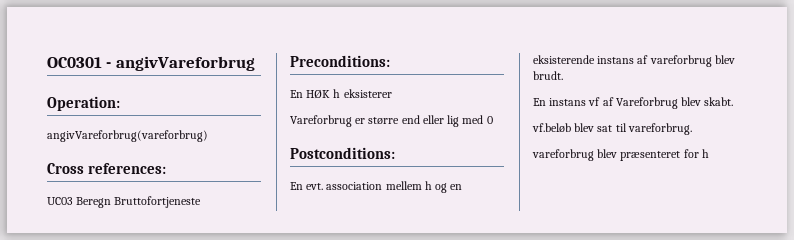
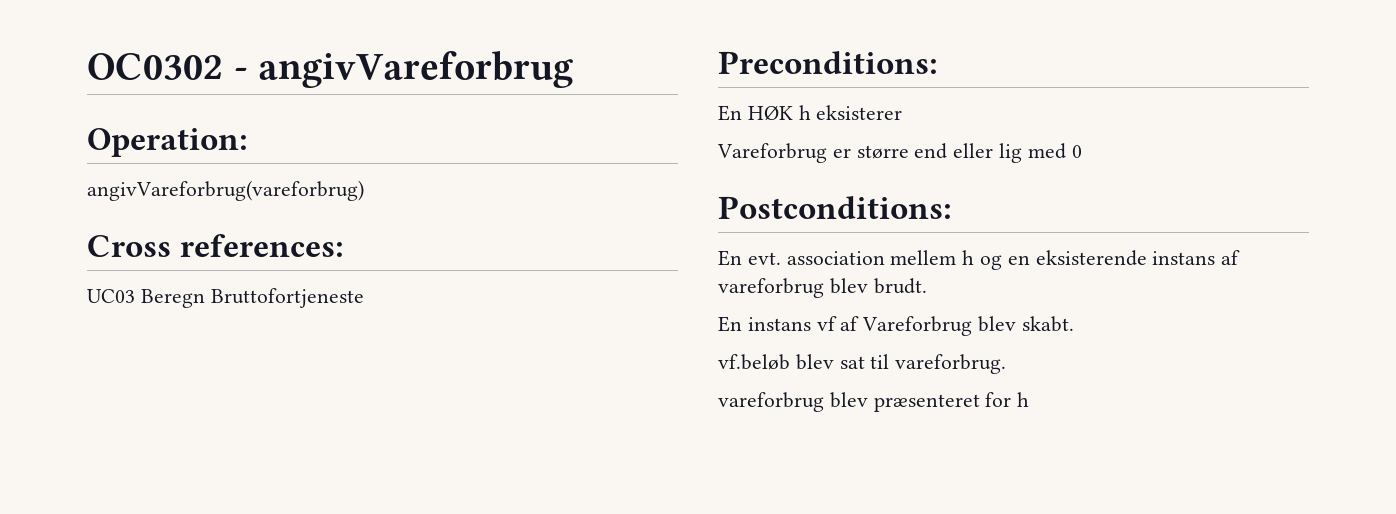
- OC0301 - angivVareforbrug
+ OC0302 - angivVareforbrug

